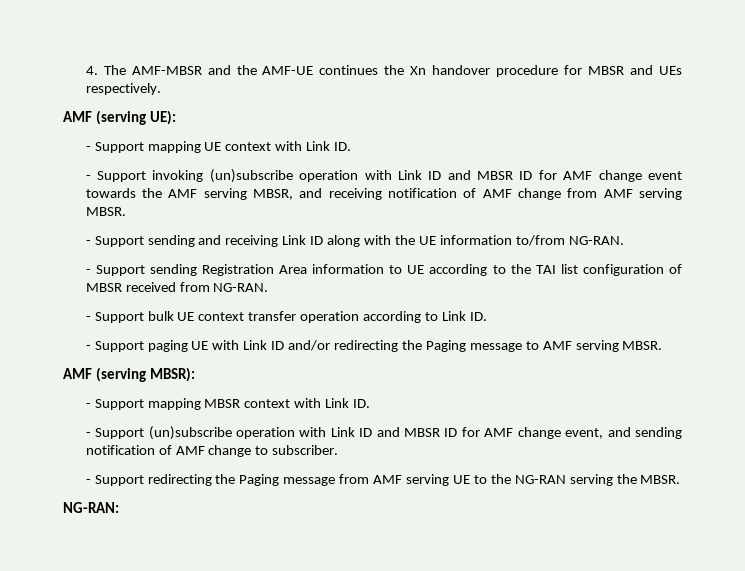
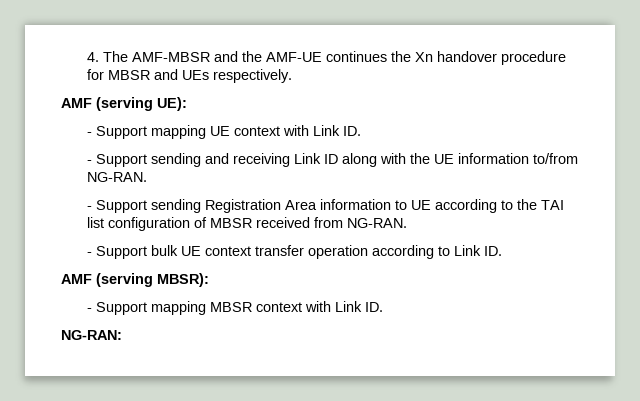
- - Support invoking (un)subscribe operation with Link ID and MBSR ID for AMF change event towards the AMF serving MBSR, and receiving notification of AMF change from AMF serving MBSR.
- - Support paging UE with Link ID and/or redirecting the Paging message to AMF serving MBSR.
- - Support (un)subscribe operation with Link ID and MBSR ID for AMF change event, and sending notification of AMF change to subscriber.
- - Support redirecting the Paging message from AMF serving UE to the NG-RAN serving the MBSR.

